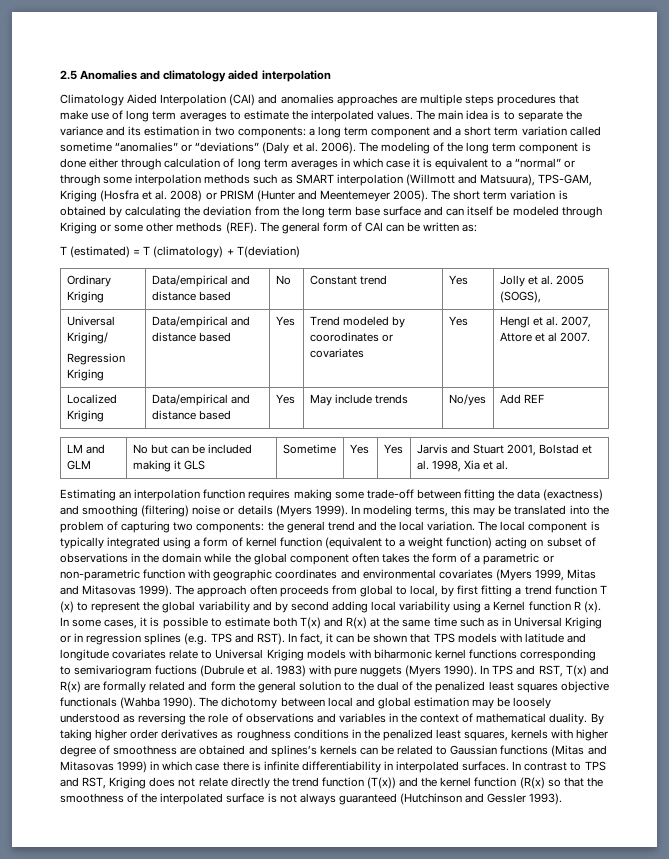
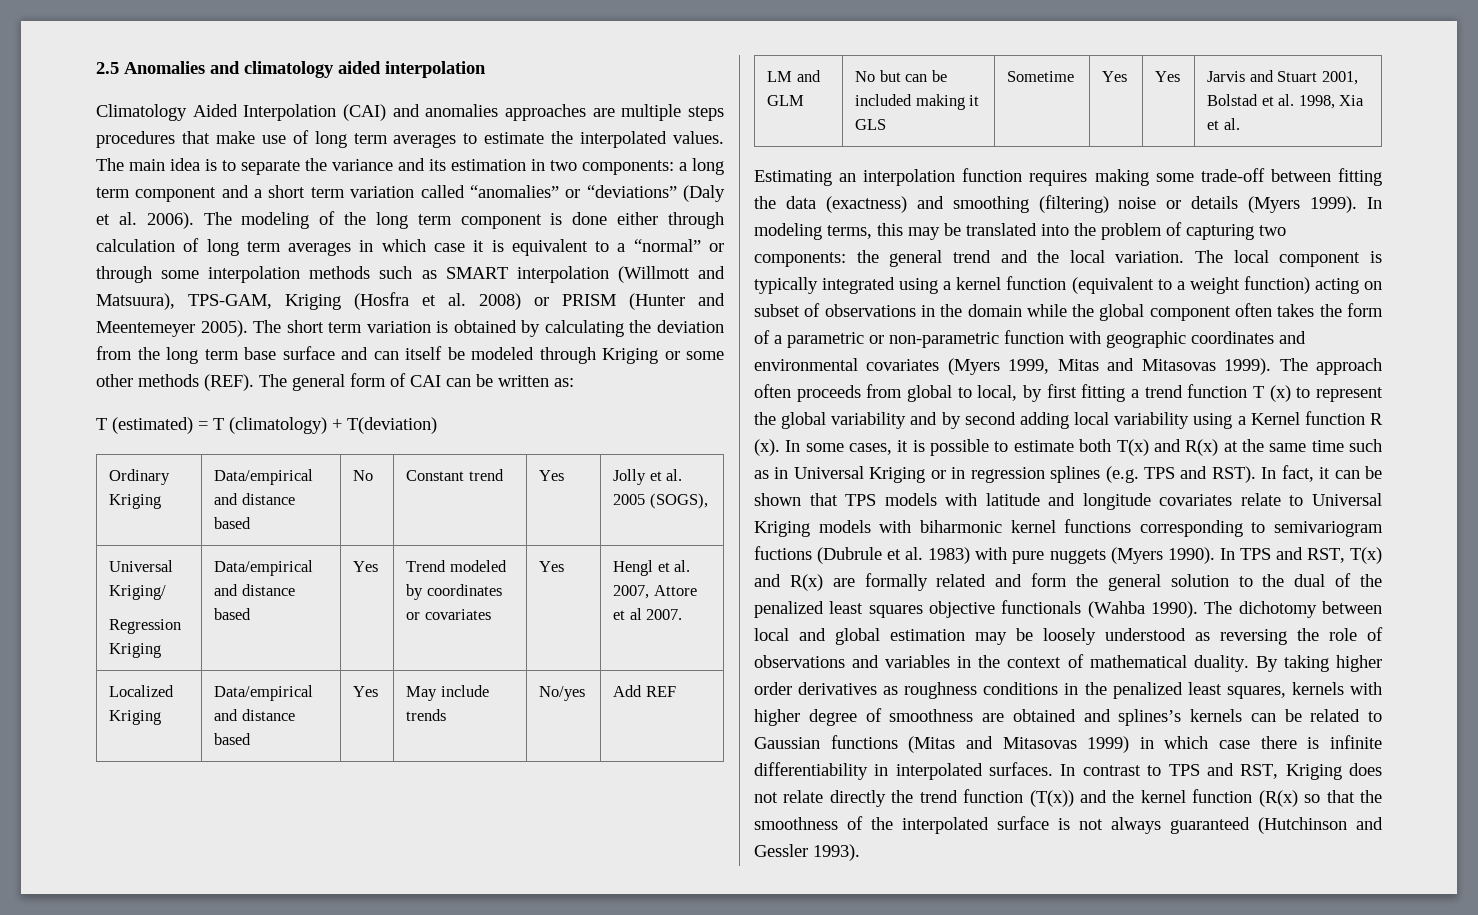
- The main idea is to separate the variance and its estimation in two components: a long term component and a short term variation called sometime “anomalies” or “deviations” (Daly et al. 2006).
+ The main idea is to separate the variance and its estimation in two components: a long term component and a short term variation called “anomalies” or “deviations” (Daly et al. 2006).
  Universal Kriging/
- Regression Kriging | Data/empirical and distance based | Yes | Trend modeled by coorodinates or covariates | Yes | Hengl et al. 2007, Attore et al 2007.
+ Regression Kriging | Data/empirical and distance based | Yes | Trend modeled by coordinates or covariates | Yes | Hengl et al. 2007, Attore et al 2007.
- The local component is typically integrated using a form of kernel function (equivalent to a weight function) acting on subset of observations in the domain while the global component often takes the form of a parametric or non-parametric function with geographic coordinates and environmental covariates (Myers 1999, Mitas and Mitasovas 1999).
+ The local component is typically integrated using a kernel function (equivalent to a weight function) acting on subset of observations in the domain while the global component often takes the form of a parametric or non-parametric function with geographic coordinates and environmental covariates (Myers 1999, Mitas and Mitasovas 1999).

